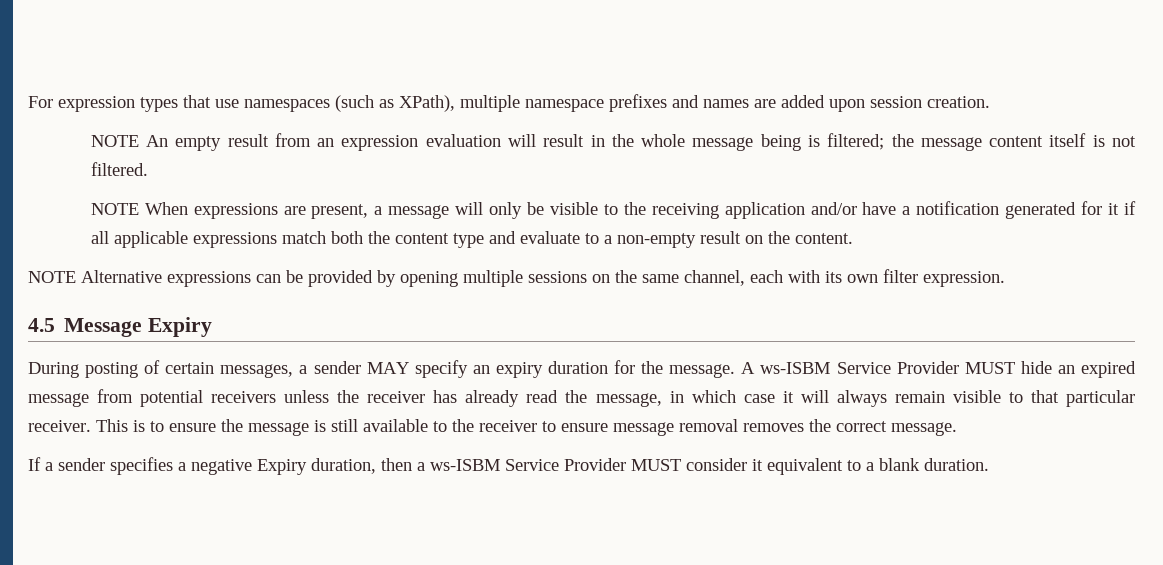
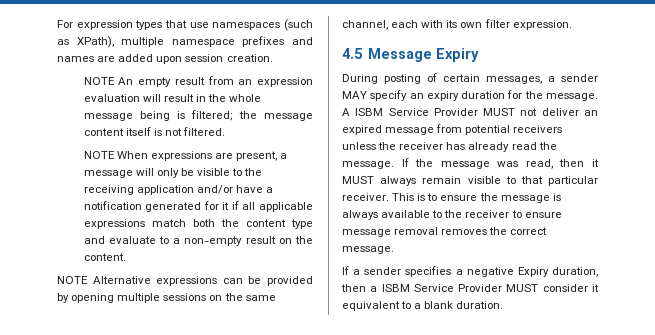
- A ws-ISBM Service Provider MUST hide an expired message from potential receivers unless the receiver has already read the message, in which case it will always remain visible to that particular receiver.
+ A ISBM Service Provider MUST not deliver an expired message from potential receivers unless the receiver has already read the message. If the message was read, then it MUST always remain visible to that particular receiver.
- This is to ensure the message is still available to the receiver to ensure message removal removes the correct message.
+ This is to ensure the message is always available to the receiver to ensure message removal removes the correct message.
- If a sender specifies a negative Expiry duration, then a ws-ISBM Service Provider MUST consider it equivalent to a blank duration.
+ If a sender specifies a negative Expiry duration, then a ISBM Service Provider MUST consider it equivalent to a blank duration.

